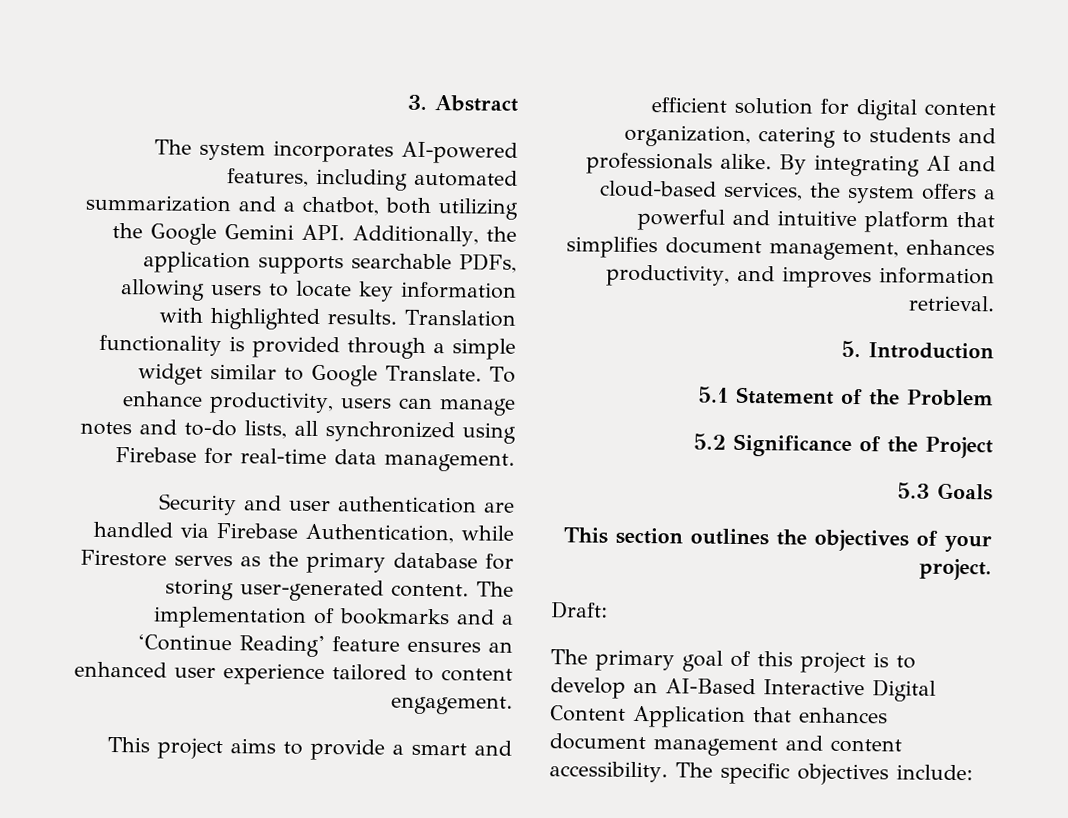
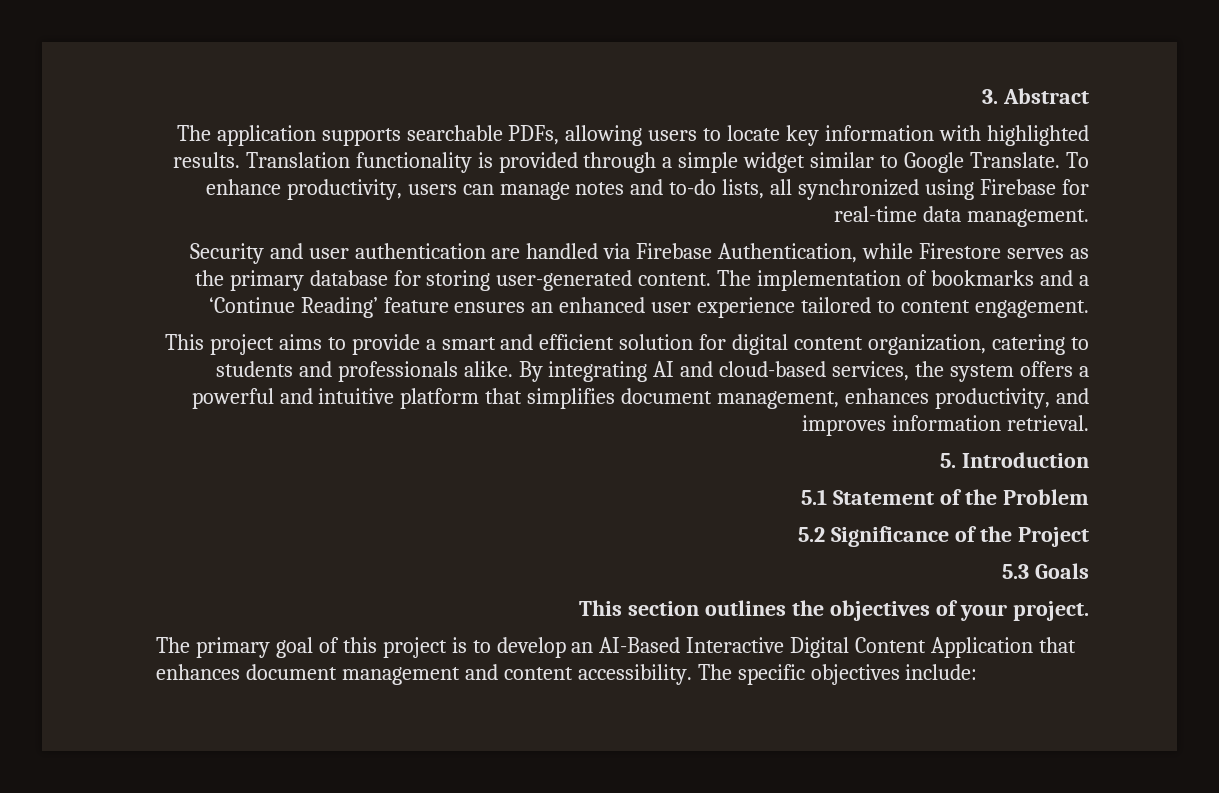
- The system incorporates AI-powered features, including automated summarization and a chatbot, both utilizing the Google Gemini API. Additionally, the application supports searchable PDFs, allowing users to locate key information with highlighted results.
+ The application supports searchable PDFs, allowing users to locate key information with highlighted results.
- Draft:

